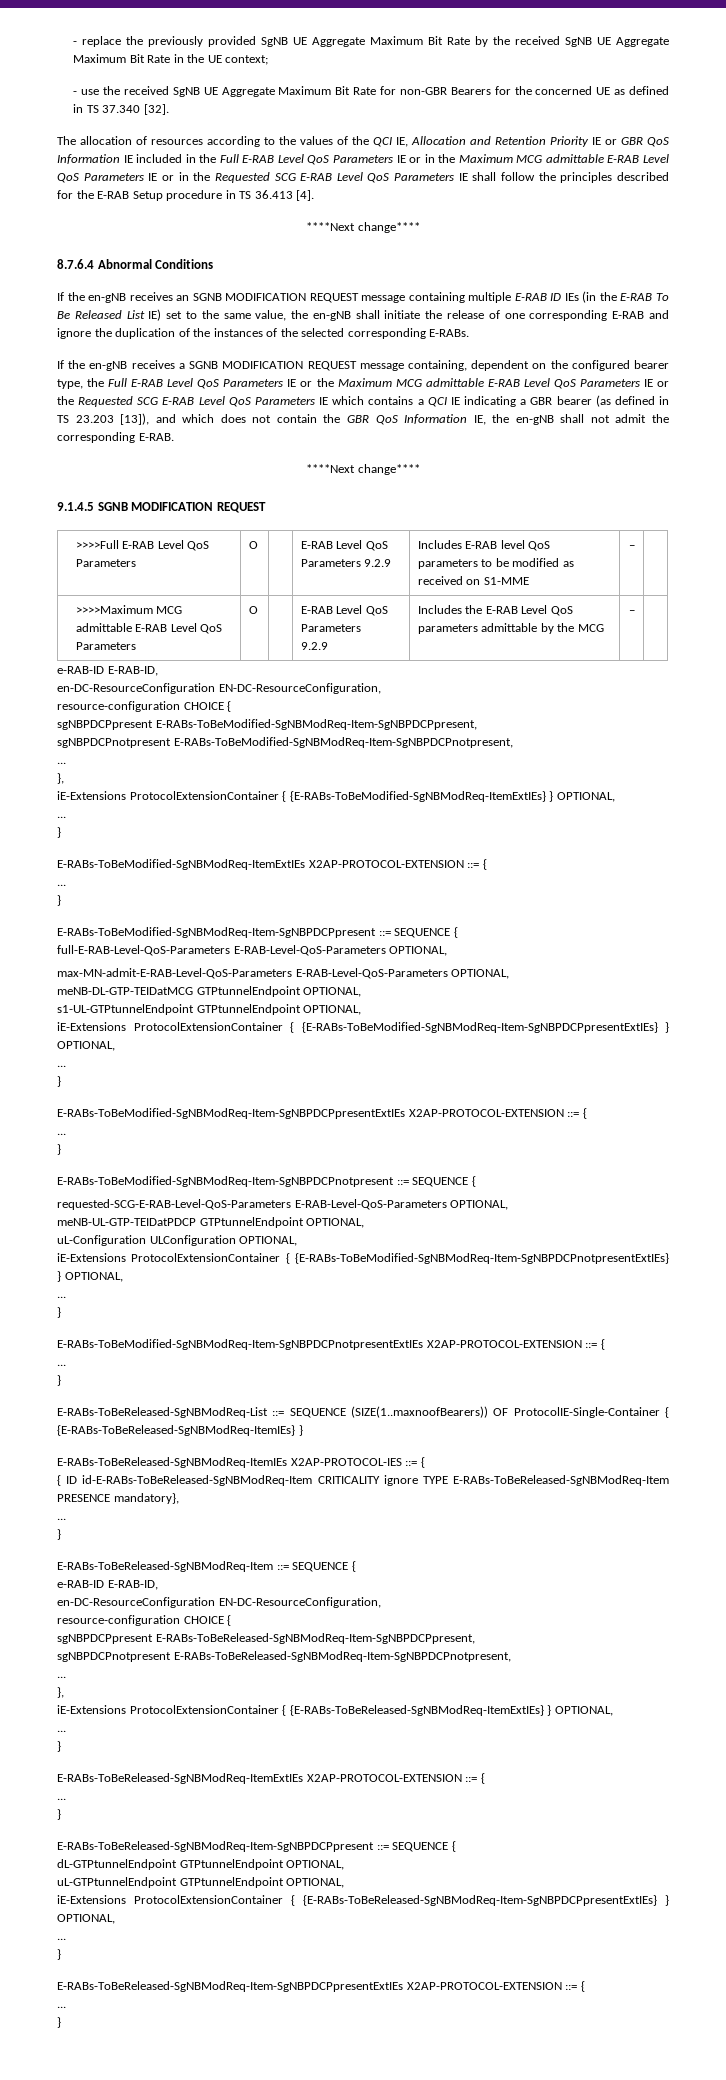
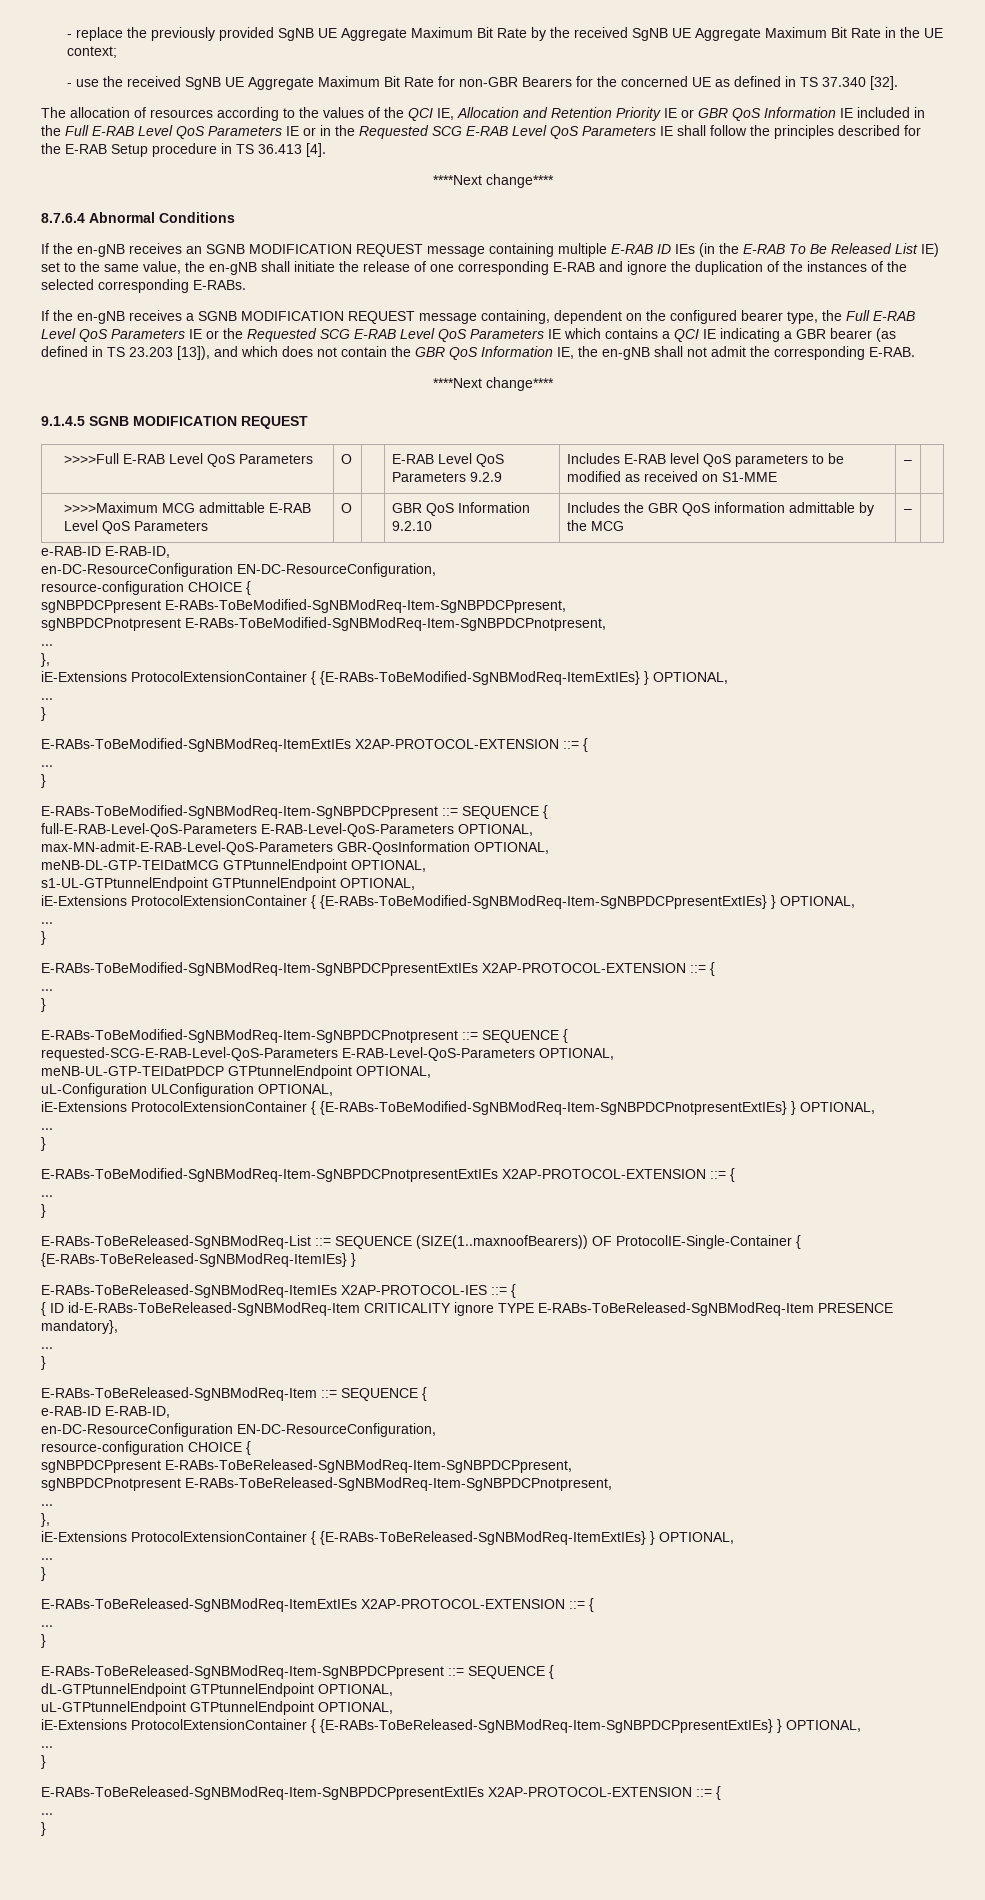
- The allocation of resources according to the values of the QCI IE, Allocation and Retention Priority IE or GBR QoS Information IE included in the Full E-RAB Level QoS Parameters IE or in the Maximum MCG admittable E-RAB Level QoS Parameters IE or in the Requested SCG E-RAB Level QoS Parameters IE shall follow the principles described for the E-RAB Setup procedure in TS 36.413 [4].
+ The allocation of resources according to the values of the QCI IE, Allocation and Retention Priority IE or GBR QoS Information IE included in the Full E-RAB Level QoS Parameters IE or in the Requested SCG E-RAB Level QoS Parameters IE shall follow the principles described for the E-RAB Setup procedure in TS 36.413 [4].
- If the en-gNB receives a SGNB MODIFICATION REQUEST message containing, dependent on the configured bearer type, the Full E-RAB Level QoS Parameters IE or the Maximum MCG admittable E-RAB Level QoS Parameters IE or the Requested SCG E-RAB Level QoS Parameters IE which contains a QCI IE indicating a GBR bearer (as defined in TS 23.203 [13]), and which does not contain the GBR QoS Information IE, the en-gNB shall not admit the corresponding E-RAB.
+ If the en-gNB receives a SGNB MODIFICATION REQUEST message containing, dependent on the configured bearer type, the Full E-RAB Level QoS Parameters IE or the Requested SCG E-RAB Level QoS Parameters IE which contains a QCI IE indicating a GBR bearer (as defined in TS 23.203 [13]), and which does not contain the GBR QoS Information IE, the en-gNB shall not admit the corresponding E-RAB.
- >>>>Maximum MCG admittable E-RAB Level QoS Parameters | O | | E-RAB Level QoS Parameters
- 9.2.9 | Includes the E-RAB Level QoS parameters admittable by the MCG | – |
+ >>>>Maximum MCG admittable E-RAB Level QoS Parameters | O | | GBR QoS Information 9.2.10 | Includes the GBR QoS information admittable by the MCG | – |
- max-MN-admit-E-RAB-Level-QoS-Parameters E-RAB-Level-QoS-Parameters OPTIONAL,
+ max-MN-admit-E-RAB-Level-QoS-Parameters GBR-QosInformation OPTIONAL,

